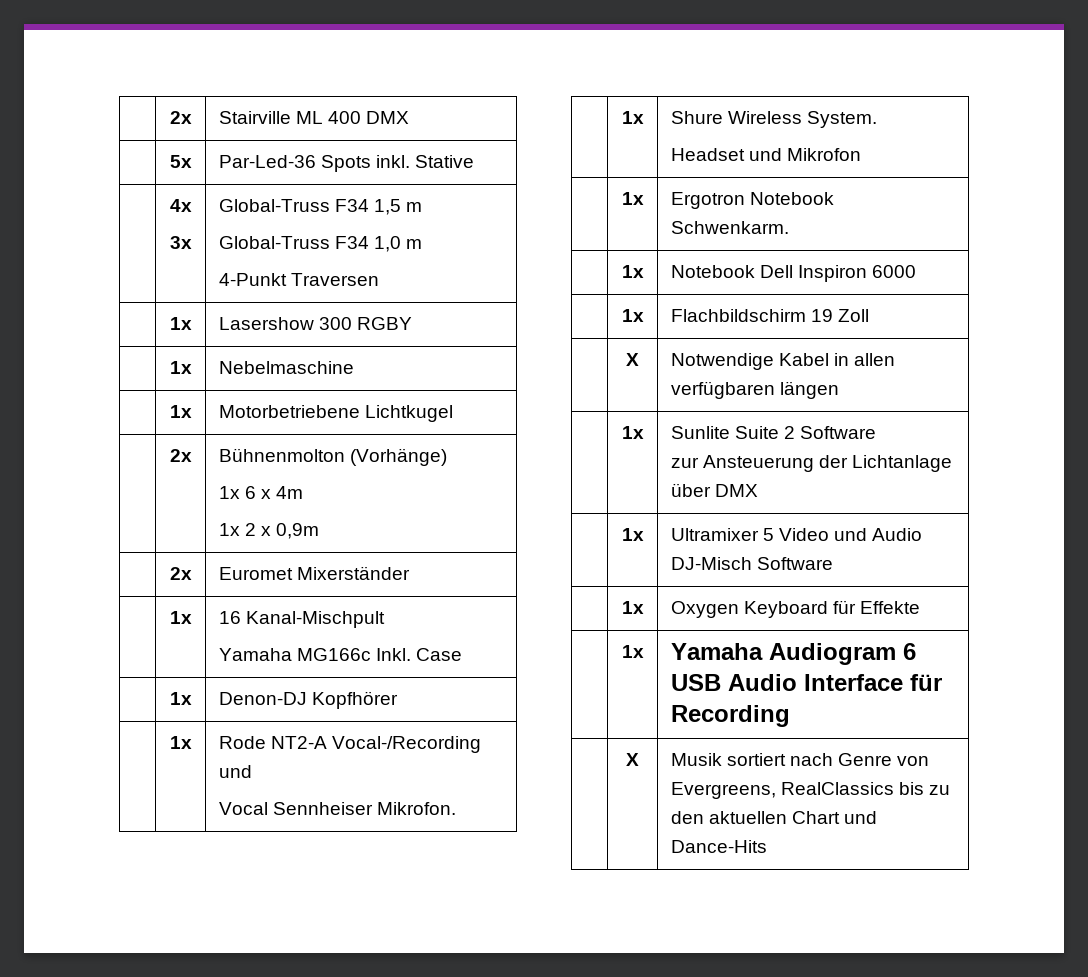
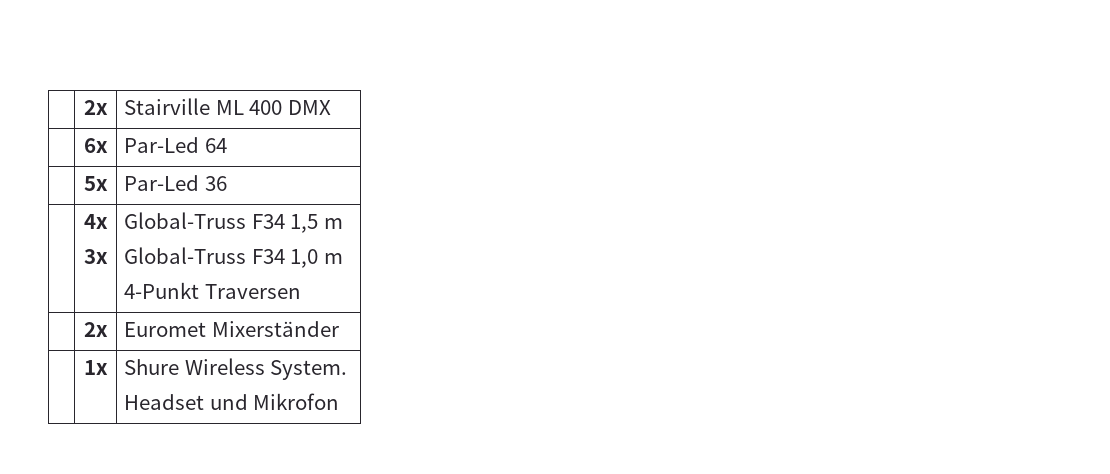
- | 5x | Par-Led-36 Spots inkl. Stative
+ | 6x | Par-Led 64
+ | 5x | Par-Led 36
- | 1x | Lasershow 300 RGBY
- | 1x | Nebelmaschine
- | 1x | Motorbetriebene Lichtkugel
- | 2x | Bühnenmolton (Vorhänge)
- 1x 6 x 4m
- 1x 2 x 0,9m
  | 2x | Euromet Mixerständer
- | 1x | 16 Kanal-Mischpult
- Yamaha MG166c Inkl. Case
- | 1x | Denon-DJ Kopfhörer
- | 1x | Rode NT2-A Vocal-/Recording und
- Vocal Sennheiser Mikrofon.
- | 1x | Ergotron Notebook Schwenkarm.
- | 1x | Notebook Dell Inspiron 6000
- | 1x | Flachbildschirm 19 Zoll
- | X | Notwendige Kabel in allen verfügbaren längen
- | 1x | Sunlite Suite 2 Software
- zur Ansteuerung der Lichtanlage über DMX
- | 1x | Ultramixer 5 Video und Audio DJ-Misch Software
- | 1x | Oxygen Keyboard für Effekte
- | 1x | Yamaha Audiogram 6 USB Audio Interface für Recording
- | X | Musik sortiert nach Genre von Evergreens, RealClassics bis zu den aktuellen Chart und Dance-Hits

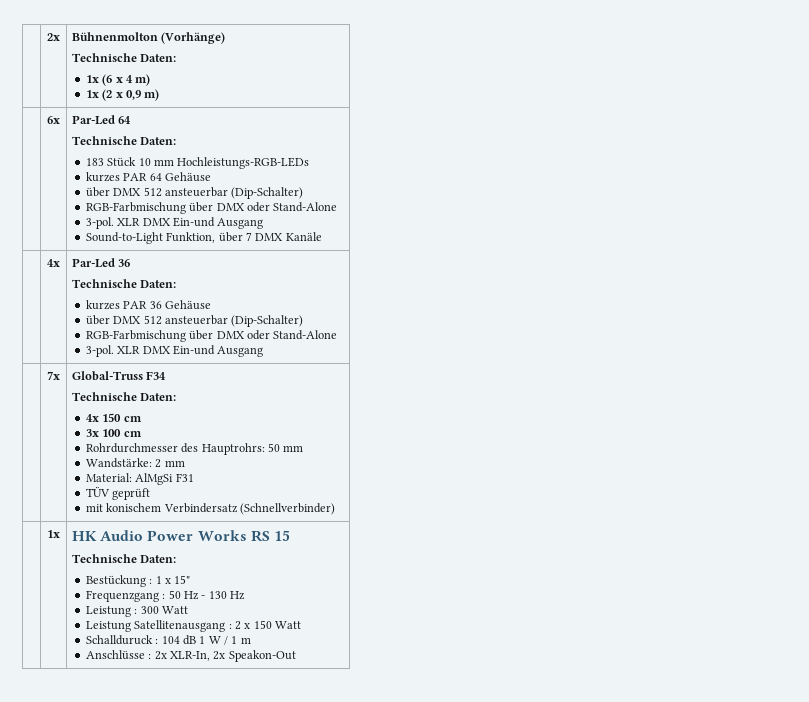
- | 2x | Stairville ML 400 DMX
+ | 2x | Bühnenmolton (Vorhänge)
+ Technische Daten:
+ 1x (6 x 4 m)
+ 1x (2 x 0,9 m)
  | 6x | Par-Led 64
- | 5x | Par-Led 36
- | 4x
- 3x | Global-Truss F34 1,5 m
- Global-Truss F34 1,0 m
- 4-Punkt Traversen
- | 2x | Euromet Mixerständer
- | 1x | Shure Wireless System.
- Headset und Mikrofon
+ Technische Daten:
+ 183 Stück 10 mm Hochleistungs-RGB-LEDs
+ kurzes PAR 64 Gehäuse
+ über DMX 512 ansteuerbar (Dip-Schalter)
+ RGB-Farbmischung über DMX oder Stand-Alone
+ 3-pol. XLR DMX Ein-und Ausgang
+ Sound-to-Light Funktion, über 7 DMX Kanäle
+ | 4x | Par-Led 36
+ Technische Daten:
+ kurzes PAR 36 Gehäuse
+ über DMX 512 ansteuerbar (Dip-Schalter)
+ RGB-Farbmischung über DMX oder Stand-Alone
+ 3-pol. XLR DMX Ein-und Ausgang
+ | 7x | Global-Truss F34
+ Technische Daten:
+ 4x 150 cm
+ 3x 100 cm
+ Rohrdurchmesser des Hauptrohrs: 50 mm
+ Wandstärke: 2 mm
+ Material: AlMgSi F31
+ TÜV geprüft
+ mit konischem Verbindersatz (Schnellverbinder)
+ | 1x | HK Audio Power Works RS 15
+ Technische Daten:
+ Bestückung : 1 x 15"
+ Frequenzgang : 50 Hz - 130 Hz
+ Leistung : 300 Watt
+ Leistung Satellitenausgang : 2 x 150 Watt
+ Schallduruck : 104 dB 1 W / 1 m
+ Anschlüsse : 2x XLR-In, 2x Speakon-Out

